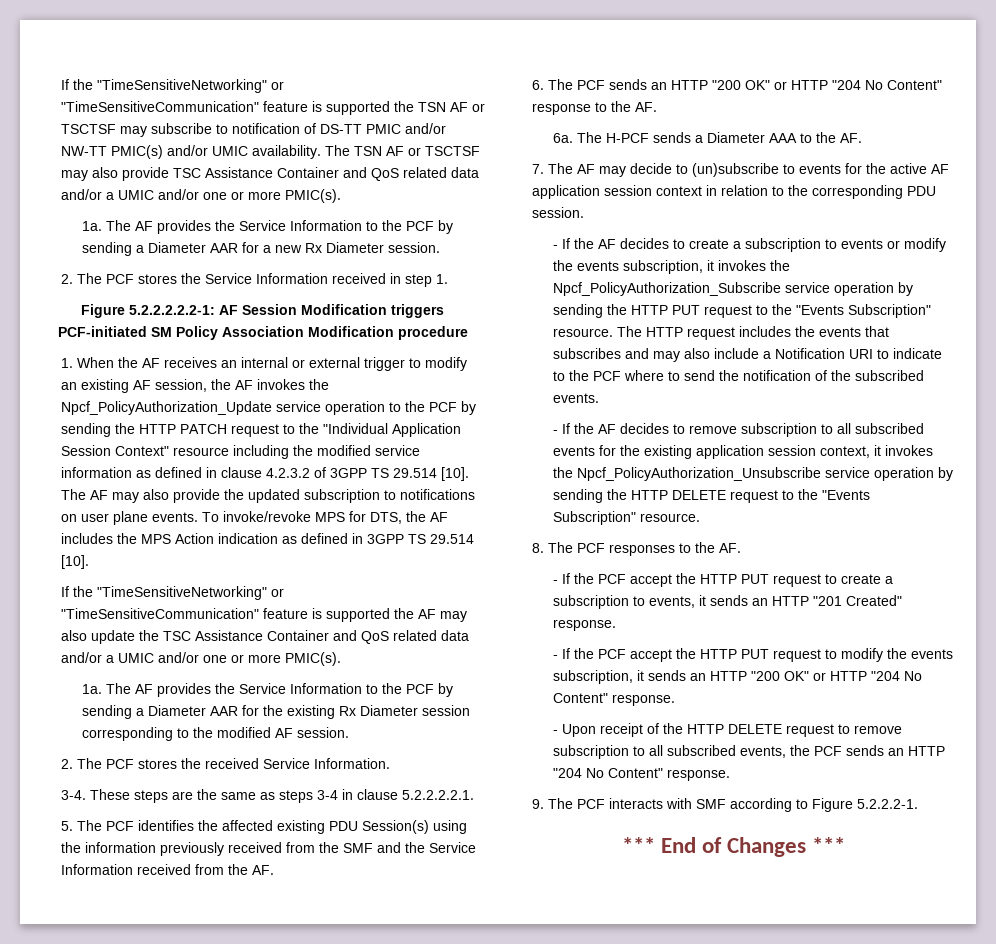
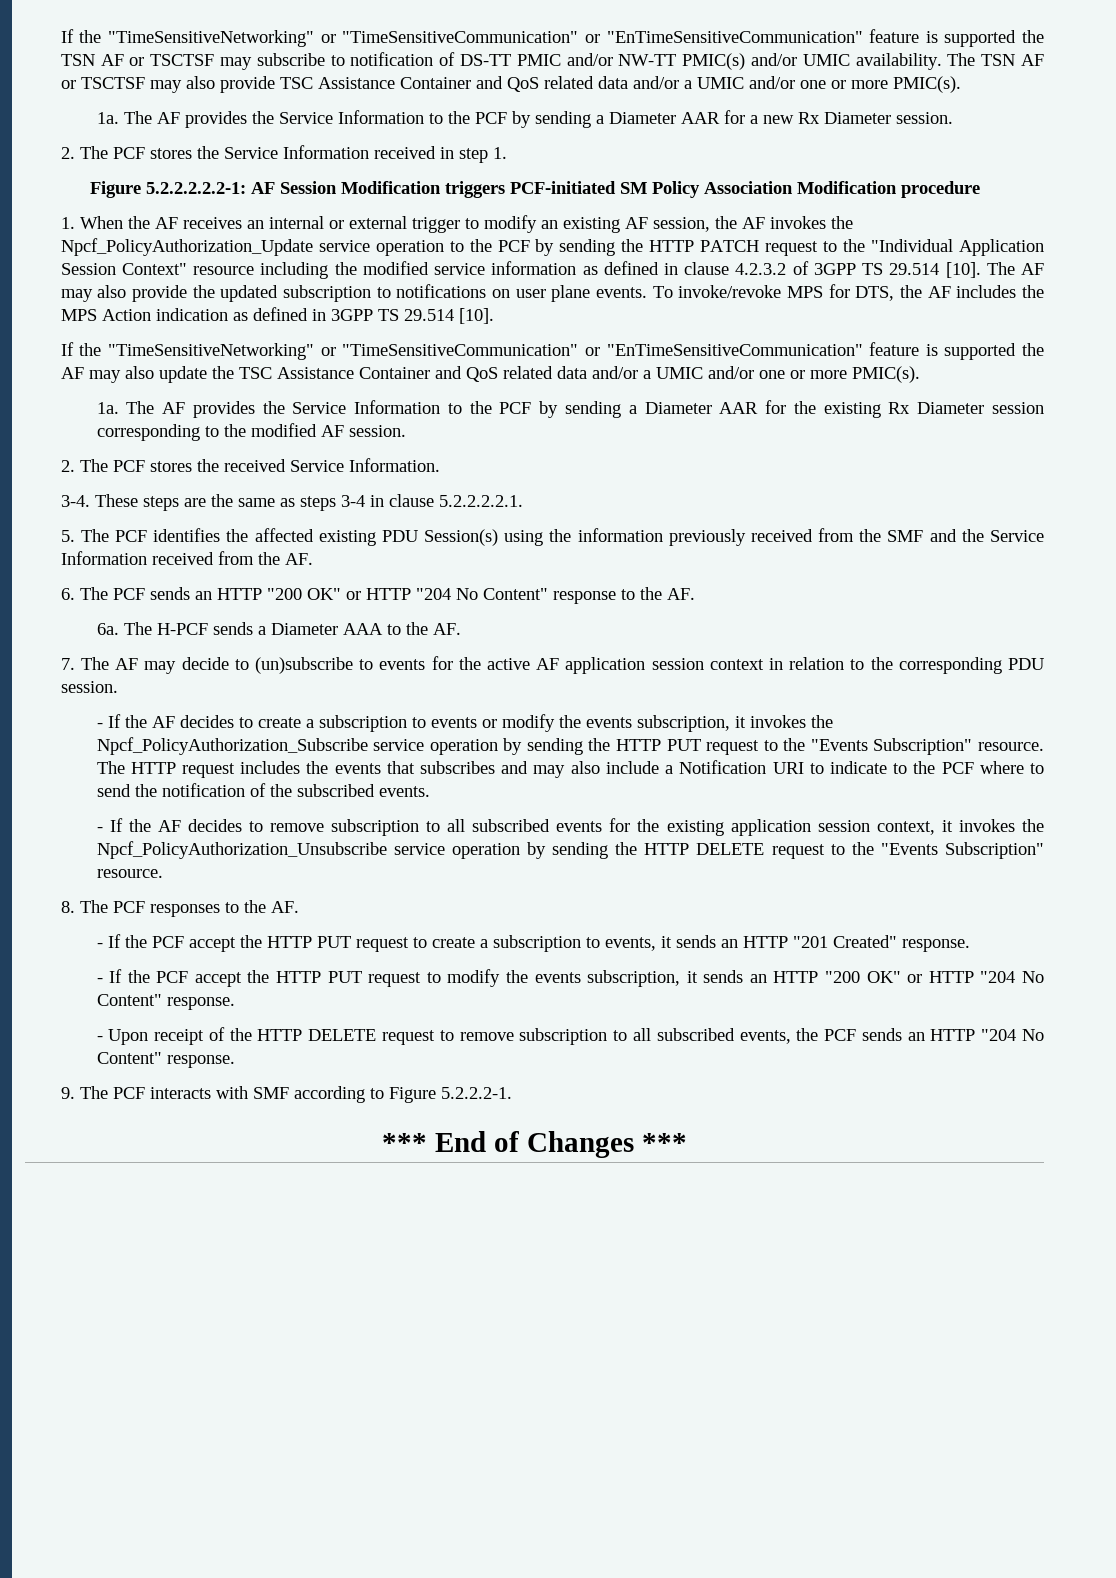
- If the "TimeSensitiveNetworking" or "TimeSensitiveCommunication" feature is supported the TSN AF or TSCTSF may subscribe to notification of DS-TT PMIC and/or NW-TT PMIC(s) and/or UMIC availability.
+ If the "TimeSensitiveNetworking" or "TimeSensitiveCommunication" or "EnTimeSensitiveCommunication" feature is supported the TSN AF or TSCTSF may subscribe to notification of DS-TT PMIC and/or NW-TT PMIC(s) and/or UMIC availability.
- If the "TimeSensitiveNetworking" or "TimeSensitiveCommunication" feature is supported the AF may also update the TSC Assistance Container and QoS related data and/or a UMIC and/or one or more PMIC(s).
+ If the "TimeSensitiveNetworking" or "TimeSensitiveCommunication" or "EnTimeSensitiveCommunication" feature is supported the AF may also update the TSC Assistance Container and QoS related data and/or a UMIC and/or one or more PMIC(s).

